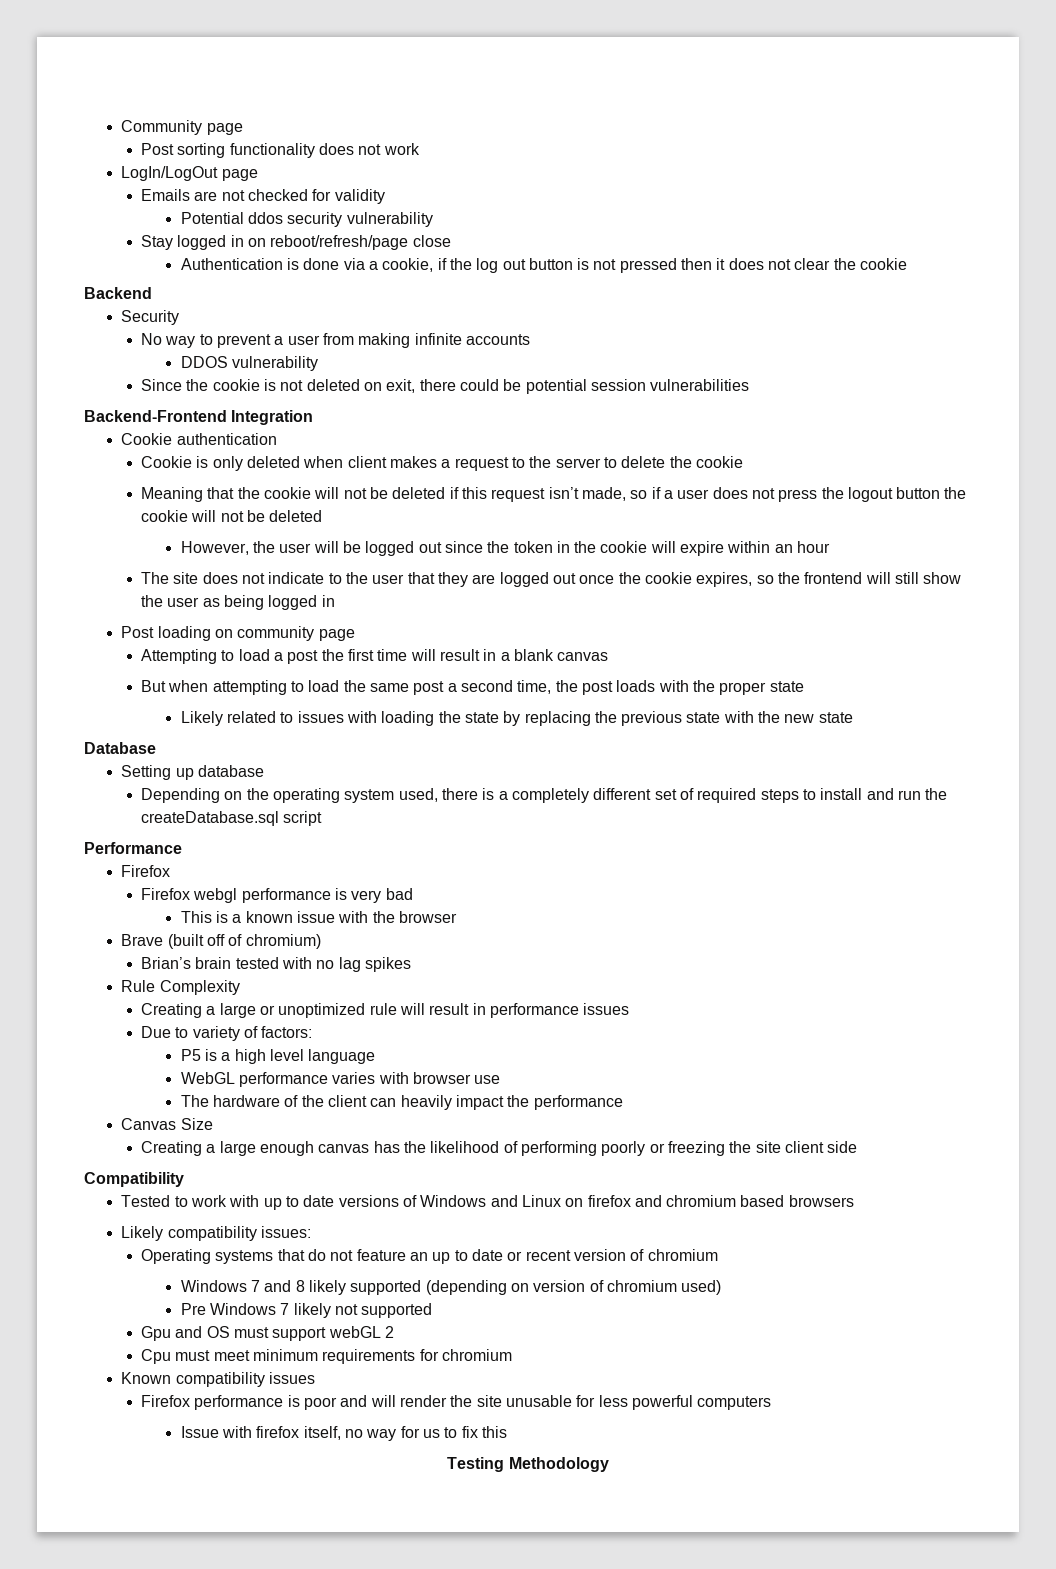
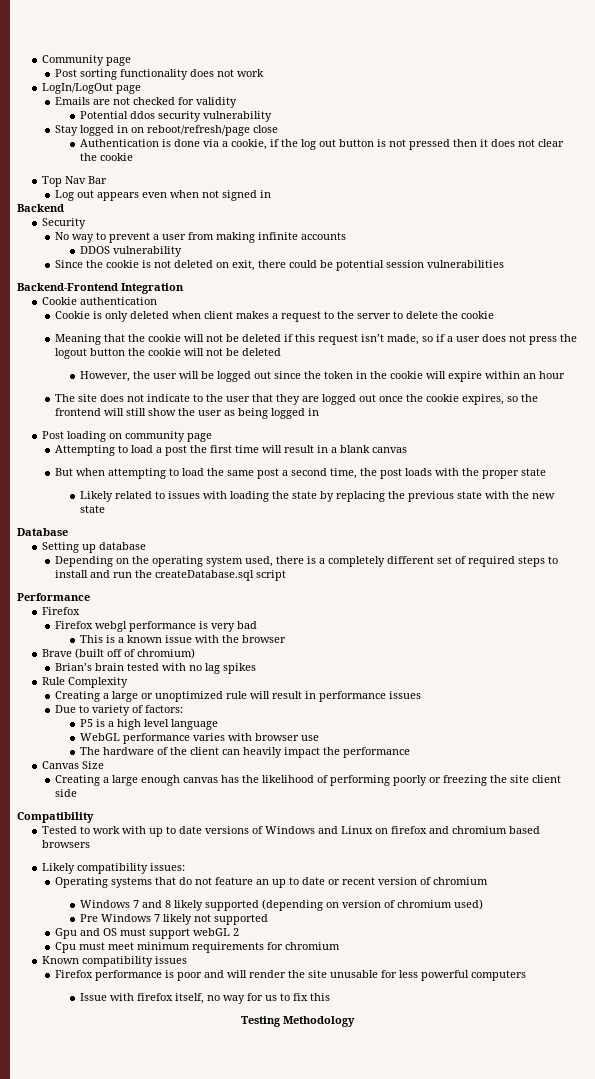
+ Top Nav Bar
+ Log out appears even when not signed in

